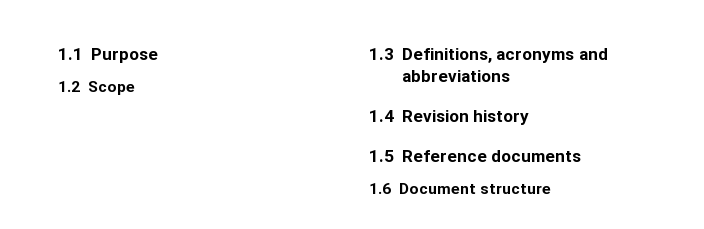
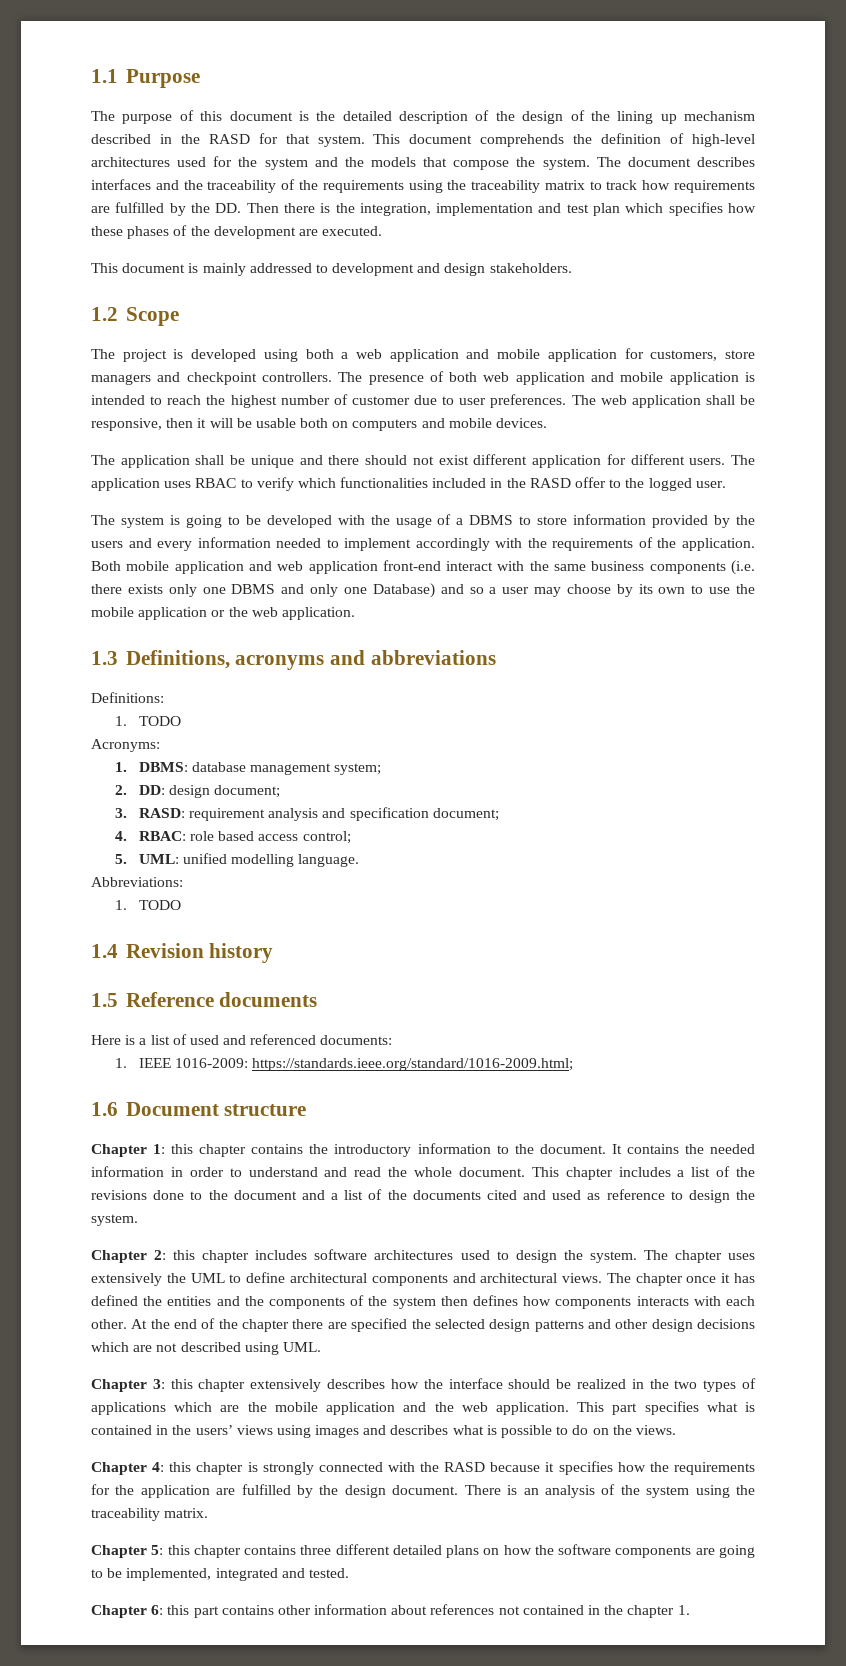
+ The purpose of this document is the detailed description of the design of the lining up mechanism described in the RASD for that system. This document comprehends the definition of high-level architectures used for the system and the models that compose the system. The document describes interfaces and the traceability of the requirements using the traceability matrix to track how requirements are fulfilled by the DD. Then there is the integration, implementation and test plan which specifies how these phases of the development are executed.
+ This document is mainly addressed to development and design stakeholders.
  1.2 Scope
+ The project is developed using both a web application and mobile application for customers, store managers and checkpoint controllers. The presence of both web application and mobile application is intended to reach the highest number of customer due to user preferences. The web application shall be responsive, then it will be usable both on computers and mobile devices.
+ The application shall be unique and there should not exist different application for different users. The application uses RBAC to verify which functionalities included in the RASD offer to the logged user.
+ The system is going to be developed with the usage of a DBMS to store information provided by the users and every information needed to implement accordingly with the requirements of the application. Both mobile application and web application front-end interact with the same business components (i.e. there exists only one DBMS and only one Database) and so a user may choose by its own to use the mobile application or the web application.
+ Definitions:
+ 1. TODO
+ Acronyms:
+ 1. DBMS: database management system;
+ 2. DD: design document;
+ 3. RASD: requirement analysis and specification document;
+ 4. RBAC: role based access control;
+ 5. UML: unified modelling language.
+ Abbreviations:
+ 1. TODO
+ Here is a list of used and referenced documents:
+ 1. IEEE 1016-2009: https://standards.ieee.org/standard/1016-2009.html;
  1.6 Document structure
+ Chapter 1: this chapter contains the introductory information to the document. It contains the needed information in order to understand and read the whole document. This chapter includes a list of the revisions done to the document and a list of the documents cited and used as reference to design the system.
+ Chapter 2: this chapter includes software architectures used to design the system. The chapter uses extensively the UML to define architectural components and architectural views. The chapter once it has defined the entities and the components of the system then defines how components interacts with each other. At the end of the chapter there are specified the selected design patterns and other design decisions which are not described using UML.
+ Chapter 3: this chapter extensively describes how the interface should be realized in the two types of applications which are the mobile application and the web application. This part specifies what is contained in the users’ views using images and describes what is possible to do on the views.
+ Chapter 4: this chapter is strongly connected with the RASD because it specifies how the requirements for the application are fulfilled by the design document. There is an analysis of the system using the traceability matrix.
+ Chapter 5: this chapter contains three different detailed plans on how the software components are going to be implemented, integrated and tested.
+ Chapter 6: this part contains other information about references not contained in the chapter 1.

